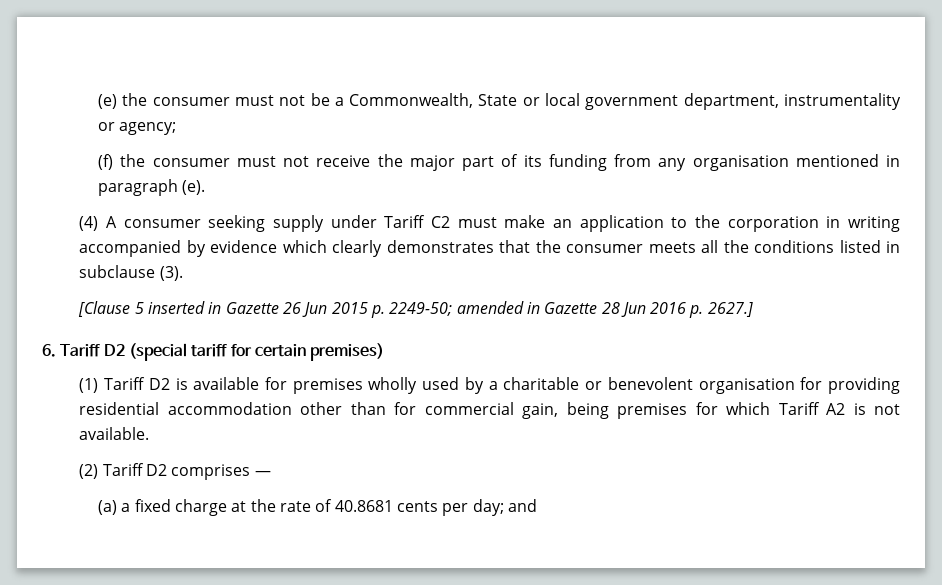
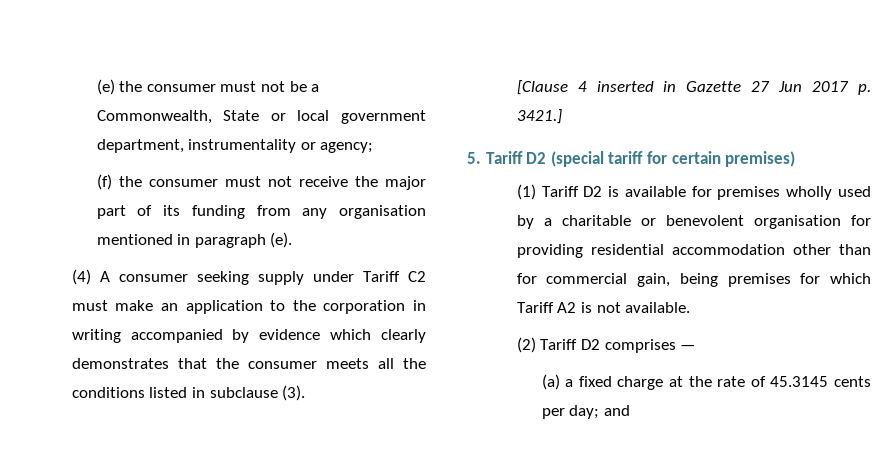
- [Clause 5 inserted in Gazette 26 Jun 2015 p. 2249-50; amended in Gazette 28 Jun 2016 p. 2627.]
- 6. Tariff D2 (special tariff for certain premises)
+ [Clause 4 inserted in Gazette 27 Jun 2017 p. 3421.]
+ 5. Tariff D2 (special tariff for certain premises)
- (a) a fixed charge at the rate of 40.8681 cents per day; and
+ (a) a fixed charge at the rate of 45.3145 cents per day; and

